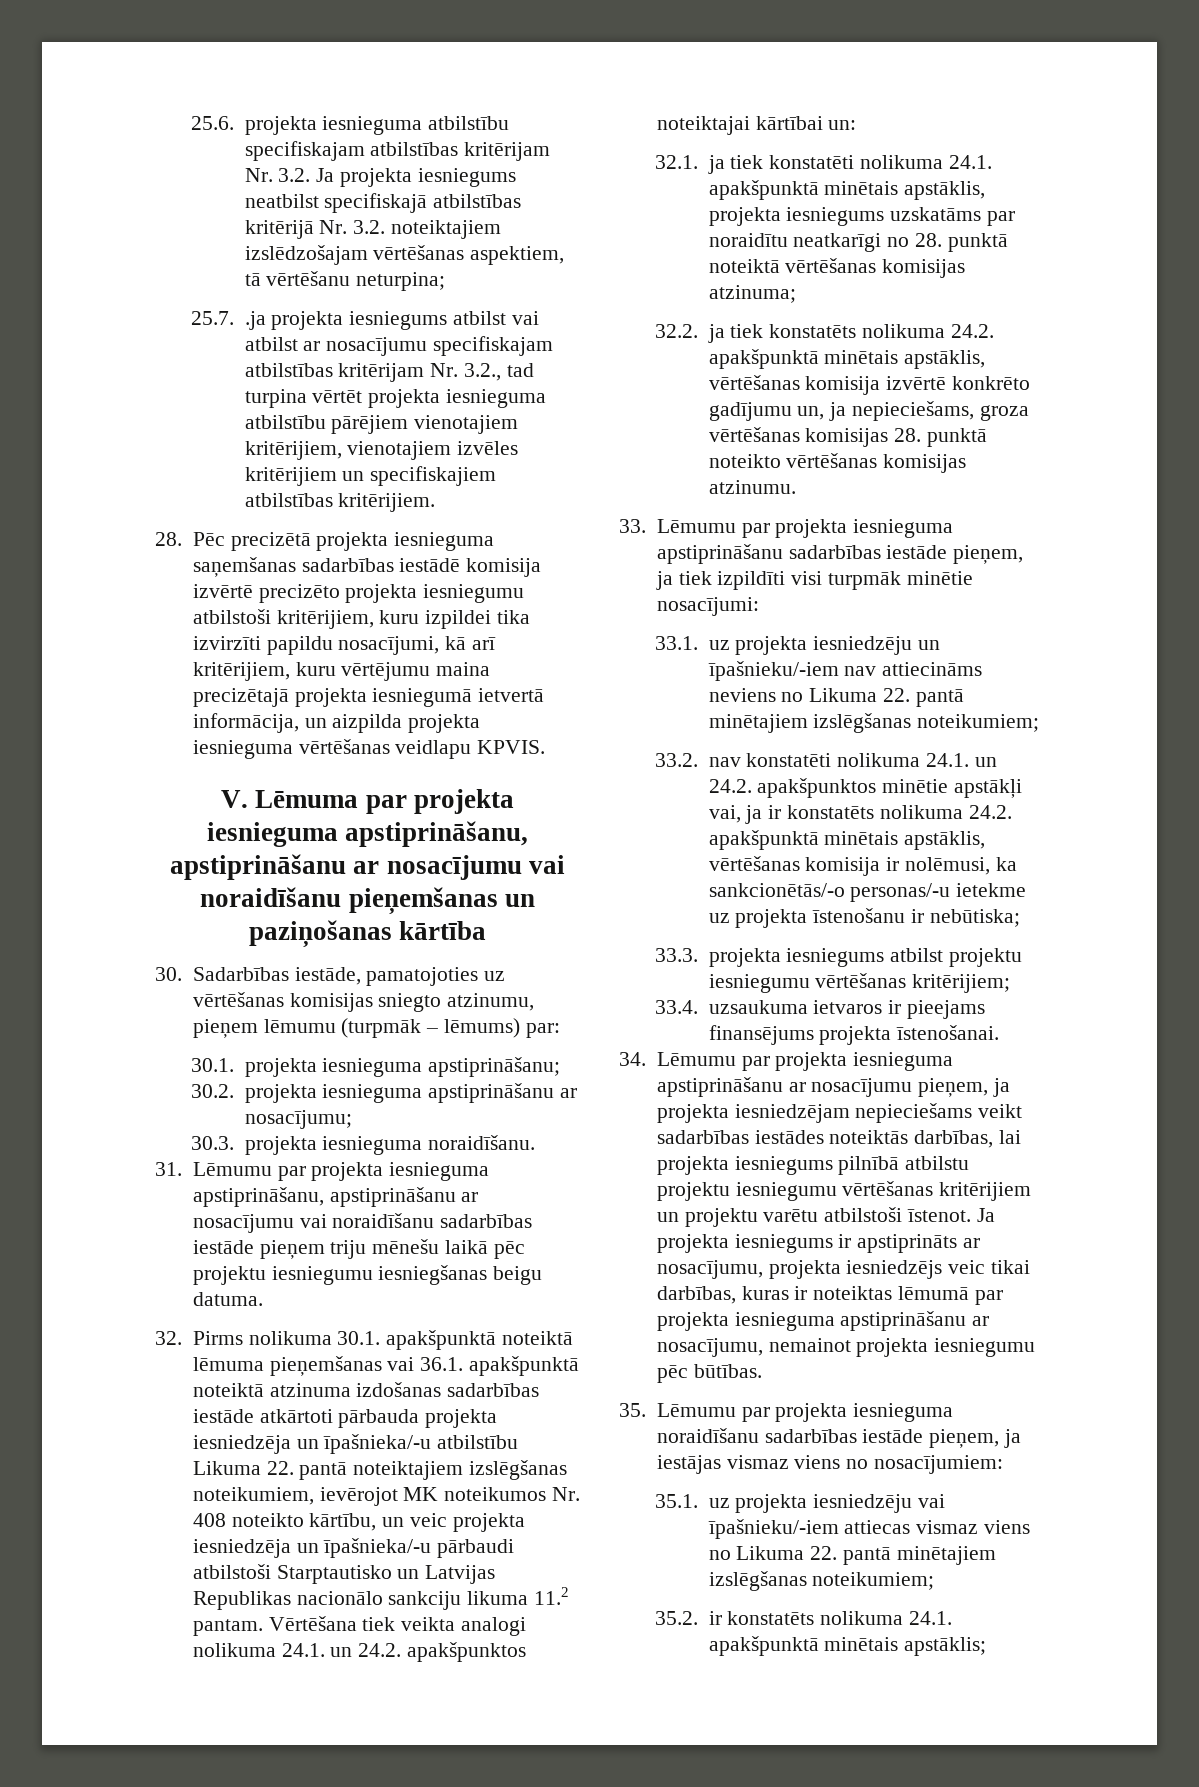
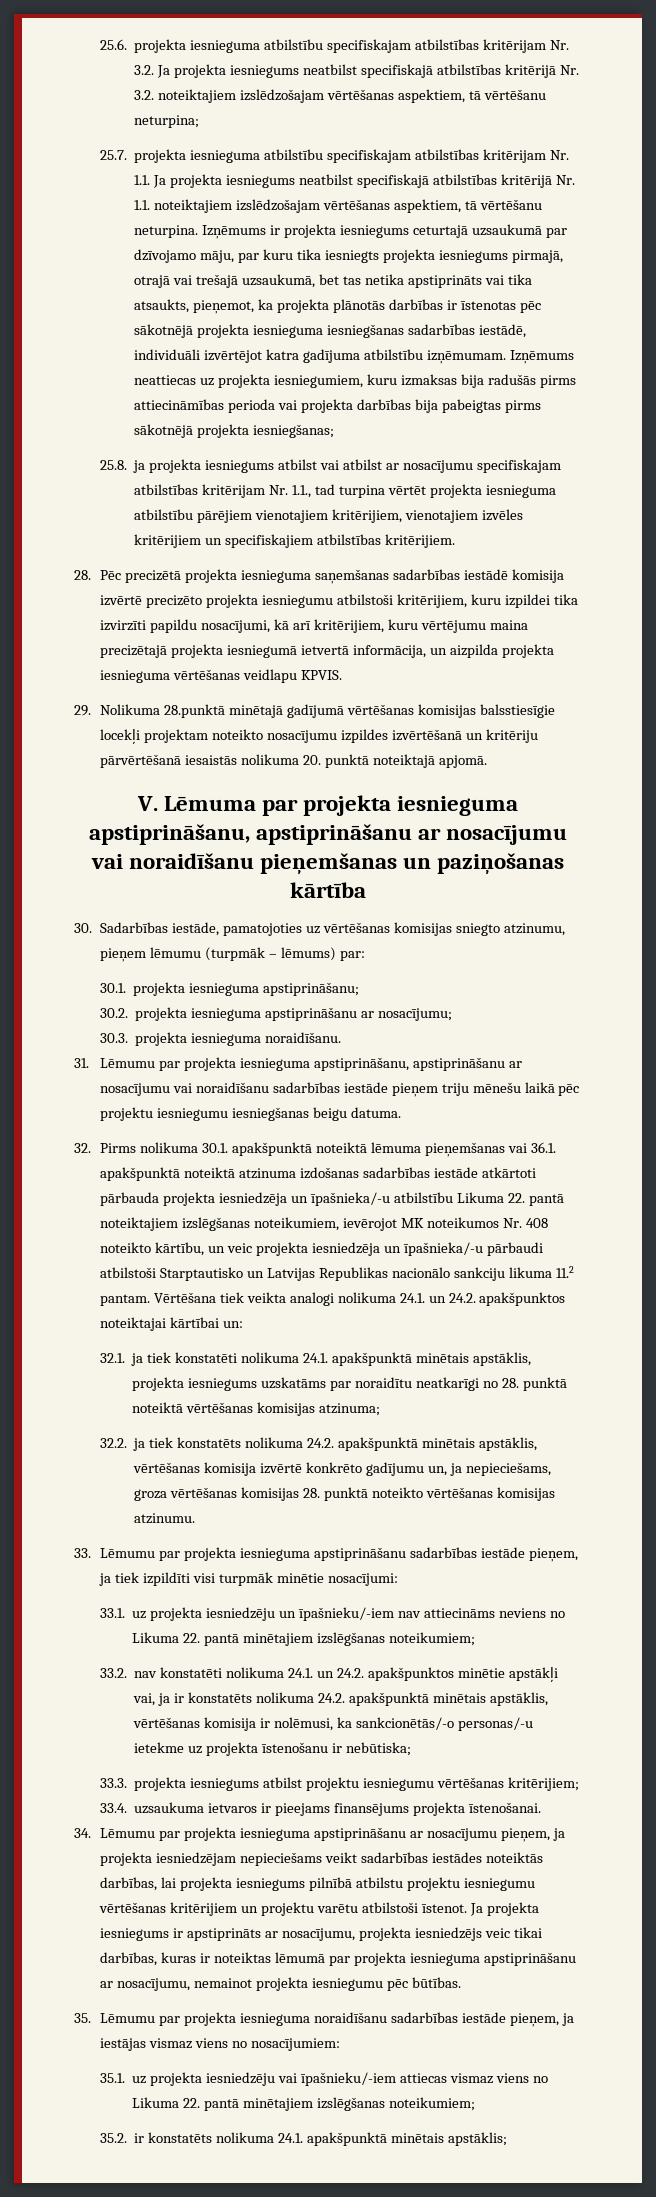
- 25.7. .ja projekta iesniegums atbilst vai atbilst ar nosacījumu specifiskajam atbilstības kritērijam Nr. 3.2., tad turpina vērtēt projekta iesnieguma atbilstību pārējiem vienotajiem kritērijiem, vienotajiem izvēles kritērijiem un specifiskajiem atbilstības kritērijiem.
+ 25.7. projekta iesnieguma atbilstību specifiskajam atbilstības kritērijam Nr. 1.1. Ja projekta iesniegums neatbilst specifiskajā atbilstības kritērijā Nr. 1.1. noteiktajiem izslēdzošajam vērtēšanas aspektiem, tā vērtēšanu neturpina. Izņēmums ir projekta iesniegums ceturtajā uzsaukumā par dzīvojamo māju, par kuru tika iesniegts projekta iesniegums pirmajā, otrajā vai trešajā uzsaukumā, bet tas netika apstiprināts vai tika atsaukts, pieņemot, ka projekta plānotās darbības ir īstenotas pēc sākotnējā projekta iesnieguma iesniegšanas sadarbības iestādē, individuāli izvērtējot katra gadījuma atbilstību izņēmumam. Izņēmums neattiecas uz projekta iesniegumiem, kuru izmaksas bija radušās pirms attiecināmības perioda vai projekta darbības bija pabeigtas pirms sākotnējā projekta iesniegšanas;
+ 25.8. ja projekta iesniegums atbilst vai atbilst ar nosacījumu specifiskajam atbilstības kritērijam Nr. 1.1., tad turpina vērtēt projekta iesnieguma atbilstību pārējiem vienotajiem kritērijiem, vienotajiem izvēles kritērijiem un specifiskajiem atbilstības kritērijiem.
+ 29. Nolikuma 28.punktā minētajā gadījumā vērtēšanas komisijas balsstiesīgie locekļi projektam noteikto nosacījumu izpildes izvērtēšanā un kritēriju pārvērtēšanā iesaistās nolikuma 20. punktā noteiktajā apjomā.

